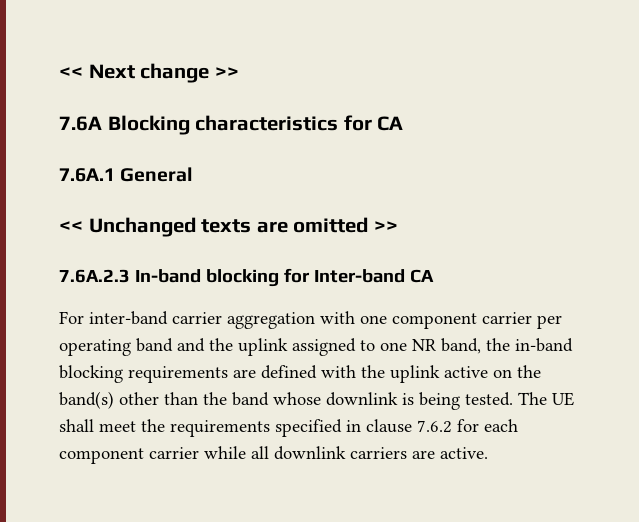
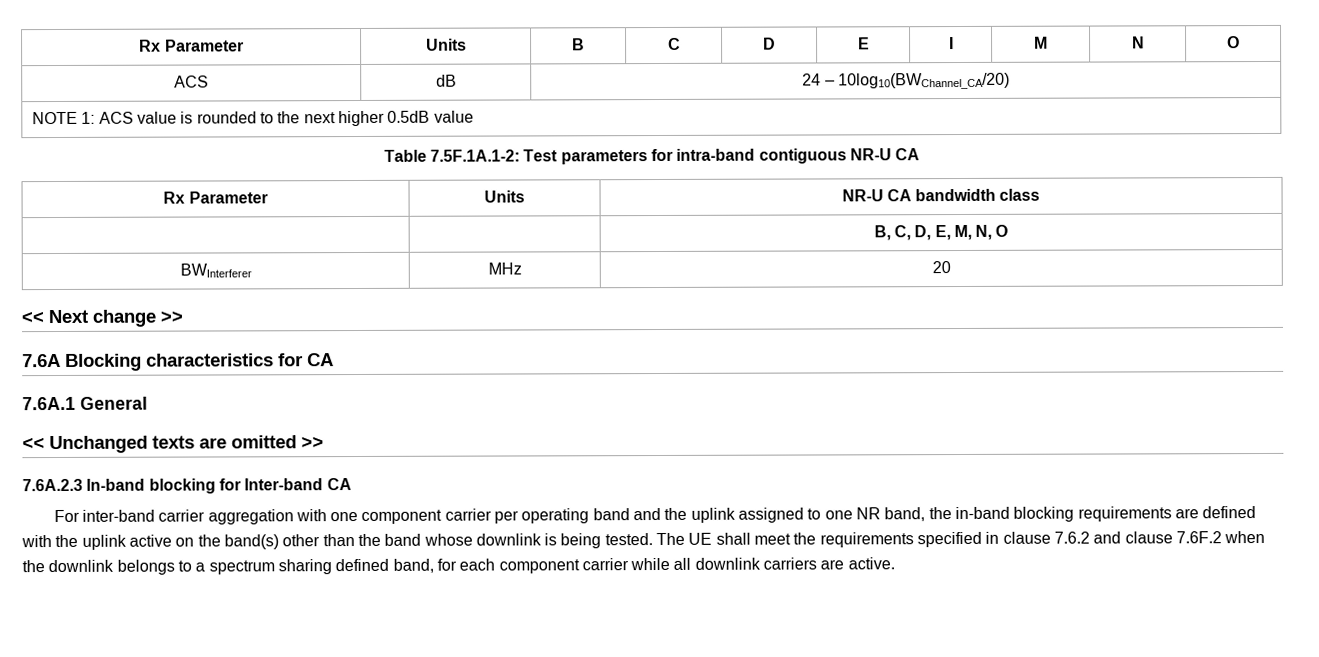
+ Rx Parameter | Units | B | C | D | E | I | M | N | O
+ ACS | dB | 24 – 10log10(BWChannel_CA/20)
+ NOTE 1: ACS value is rounded to the next higher 0.5dB value
+ Table 7.5F.1A.1-2: Test parameters for intra-band contiguous NR-U CA
+ Rx Parameter | Units | NR-U CA bandwidth class
+ | | B, C, D, E, M, N, O
+ BWInterferer | MHz | 20
- The UE shall meet the requirements specified in clause 7.6.2 for each component carrier while all downlink carriers are active.
+ The UE shall meet the requirements specified in clause 7.6.2 and clause 7.6F.2 when the downlink belongs to a spectrum sharing defined band, for each component carrier while all downlink carriers are active.

